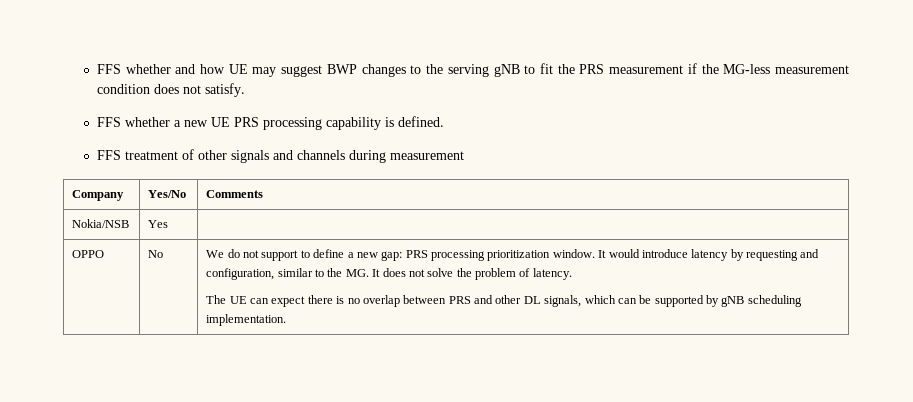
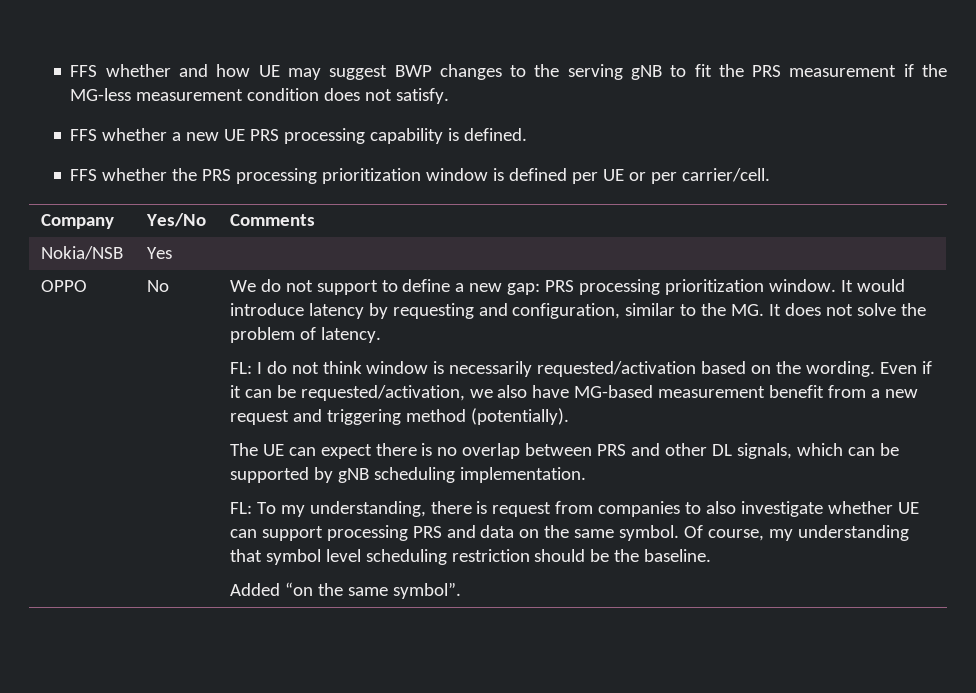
- FFS treatment of other signals and channels during measurement
+ FFS whether the PRS processing prioritization window is defined per UE or per carrier/cell.
+ FL: I do not think window is necessarily requested/activation based on the wording. Even if it can be requested/activation, we also have MG-based measurement benefit from a new request and triggering method (potentially).
+ FL: To my understanding, there is request from companies to also investigate whether UE can support processing PRS and data on the same symbol. Of course, my understanding that symbol level scheduling restriction should be the baseline.
+ Added “on the same symbol”.

